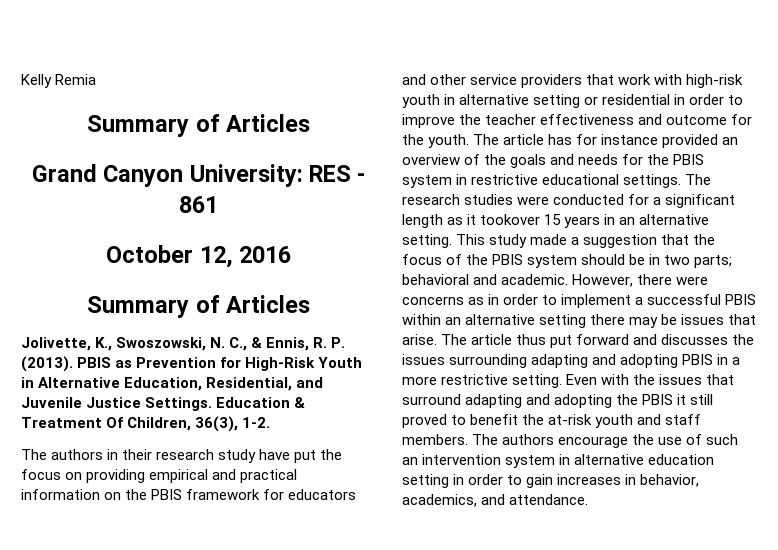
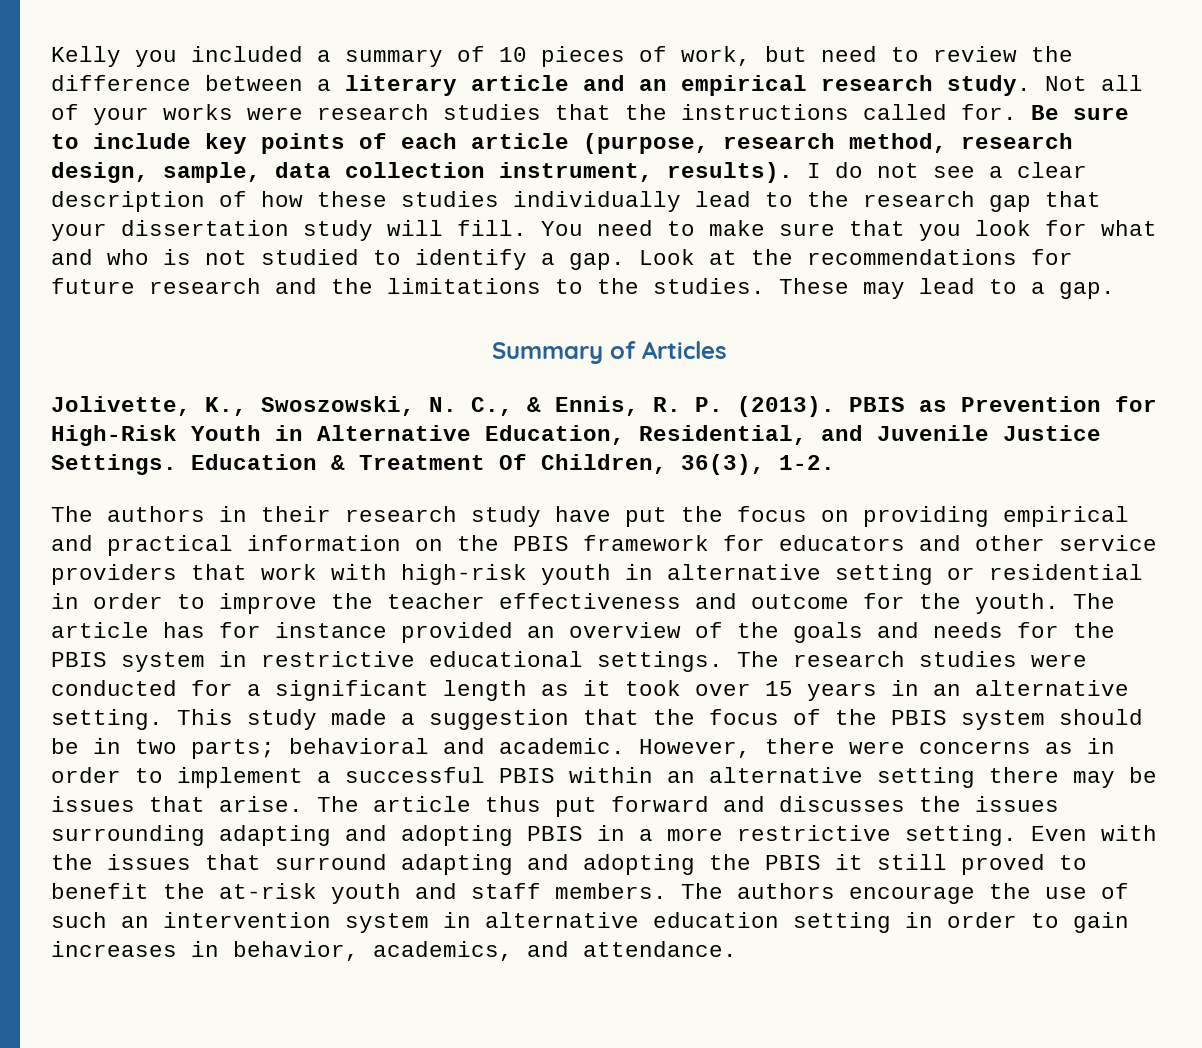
- Kelly Remia
- Summary of Articles
- Grand Canyon University: RES - 861
- October 12, 2016
+ Kelly you included a summary of 10 pieces of work, but need to review the difference between a literary article and an empirical research study. Not all of your works were research studies that the instructions called for. Be sure to include key points of each article (purpose, research method, research design, sample, data collection instrument, results). I do not see a clear description of how these studies individually lead to the research gap that your dissertation study will fill. You need to make sure that you look for what and who is not studied to identify a gap. Look at the recommendations for future research and the limitations to the studies. These may lead to a gap.
- The research studies were conducted for a significant length as it tookover 15 years in an alternative setting.
+ The research studies were conducted for a significant length as it took over 15 years in an alternative setting.

